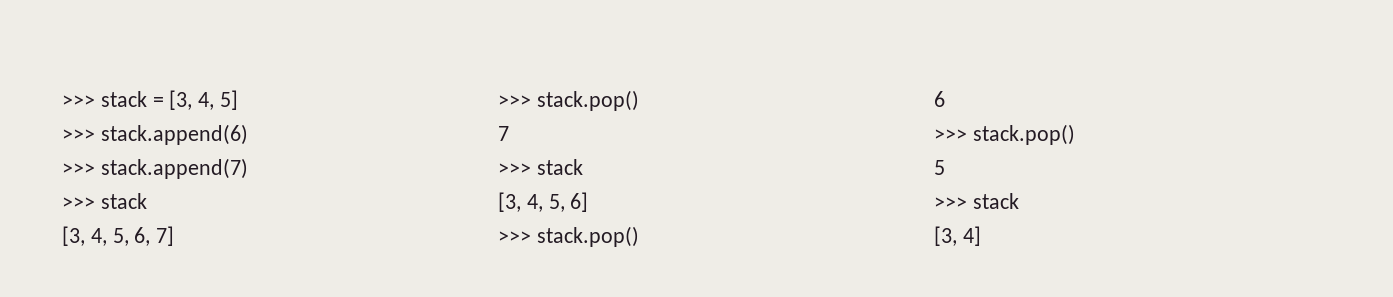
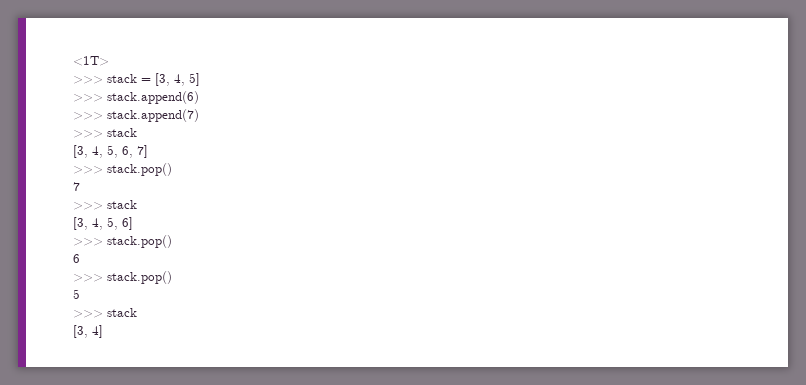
+ <1T>

